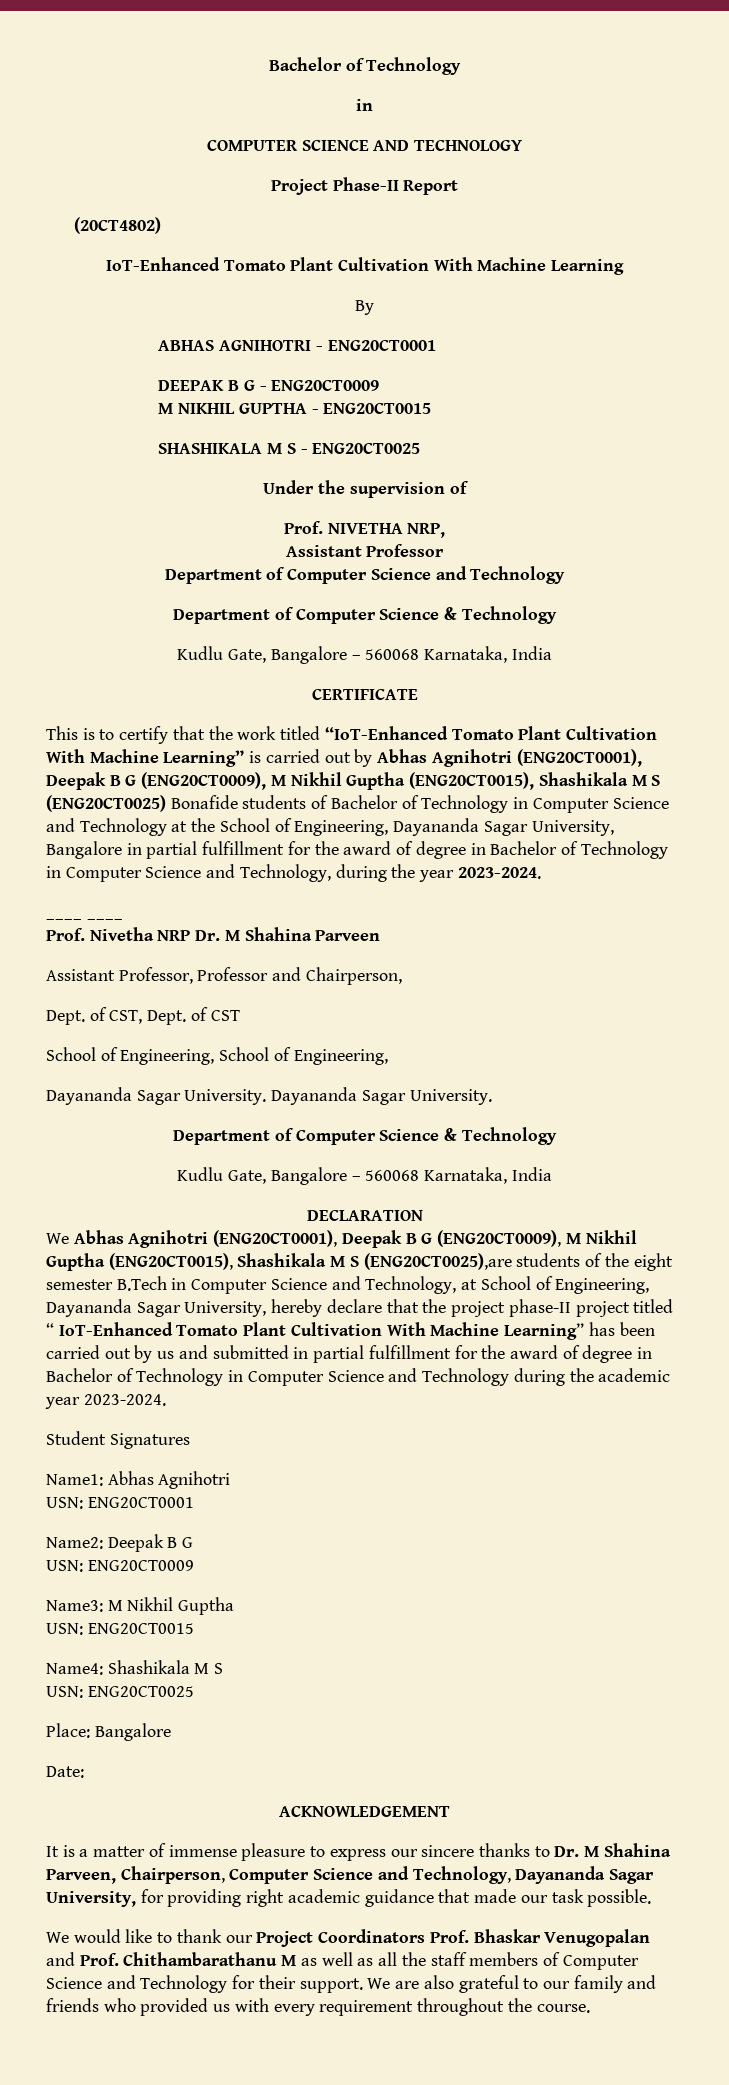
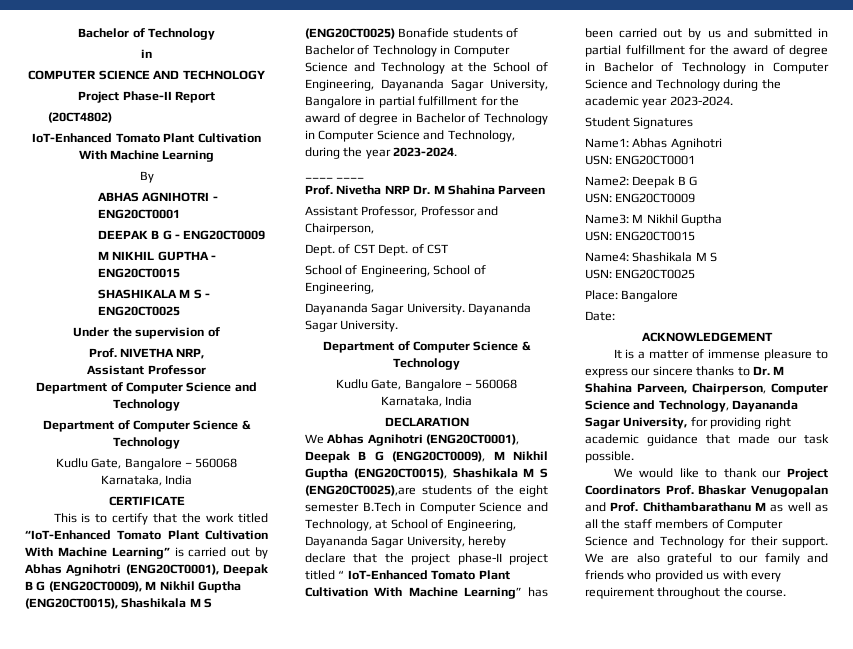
- Dept. of CST, Dept. of CST
+ Dept. of CST Dept. of CST

